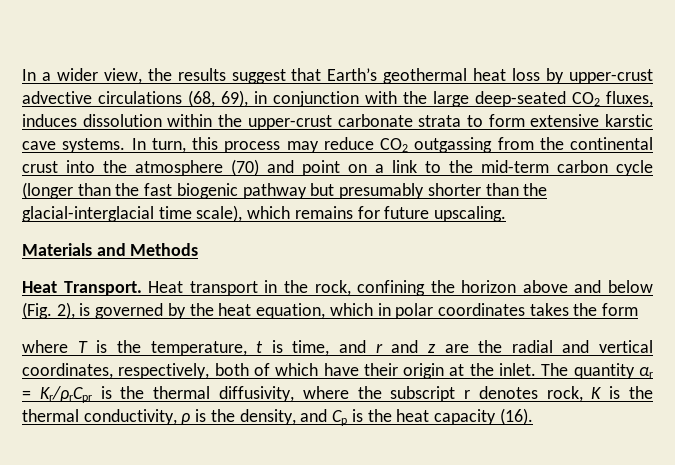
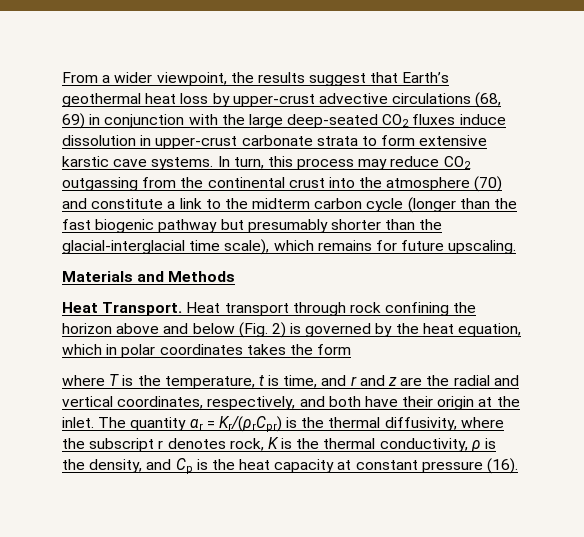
- In a wider view, the results suggest that Earth’s geothermal heat loss by upper-crust advective circulations (68, 69), in conjunction with the large deep-seated CO2 fluxes, induces dissolution within the upper-crust carbonate strata to form extensive karstic cave systems.
+ From a wider viewpoint, the results suggest that Earth’s geothermal heat loss by upper-crust advective circulations (68, 69) in conjunction with the large deep-seated CO2 fluxes induce dissolution in upper-crust carbonate strata to form extensive karstic cave systems.
- In turn, this process may reduce CO2 outgassing from the continental crust into the atmosphere (70) and point on a link to the mid-term carbon cycle (longer than the fast biogenic pathway but presumably shorter than the glacial-interglacial time scale), which remains for future upscaling.
+ In turn, this process may reduce CO2 outgassing from the continental crust into the atmosphere (70) and constitute a link to the midterm carbon cycle (longer than the fast biogenic pathway but presumably shorter than the glacial-interglacial time scale), which remains for future upscaling.
- Heat transport in the rock, confining the horizon above and below (Fig. 2), is governed by the heat equation, which in polar coordinates takes the form
+ Heat transport through rock confining the horizon above and below (Fig. 2) is governed by the heat equation, which in polar coordinates takes the form
- where T is the temperature, t is time, and r and z are the radial and vertical coordinates, respectively, both of which have their origin at the inlet.
+ where T is the temperature, t is time, and r and z are the radial and vertical coordinates, respectively, and both have their origin at the inlet.
- The quantity αr = Kr/ρrCpr is the thermal diffusivity, where the subscript r denotes rock, K is the thermal conductivity, ρ is the density, and Cp is the heat capacity (16).
+ The quantity αr = Kr/(ρrCpr) is the thermal diffusivity, where the subscript r denotes rock, K is the thermal conductivity, ρ is the density, and Cp is the heat capacity at constant pressure (16).

